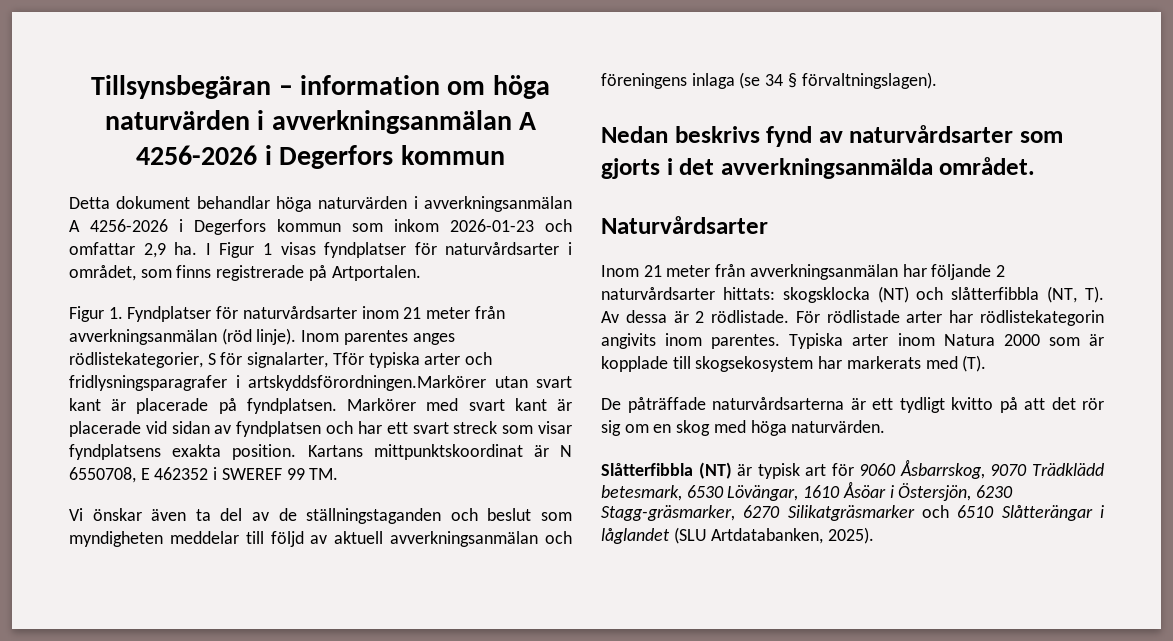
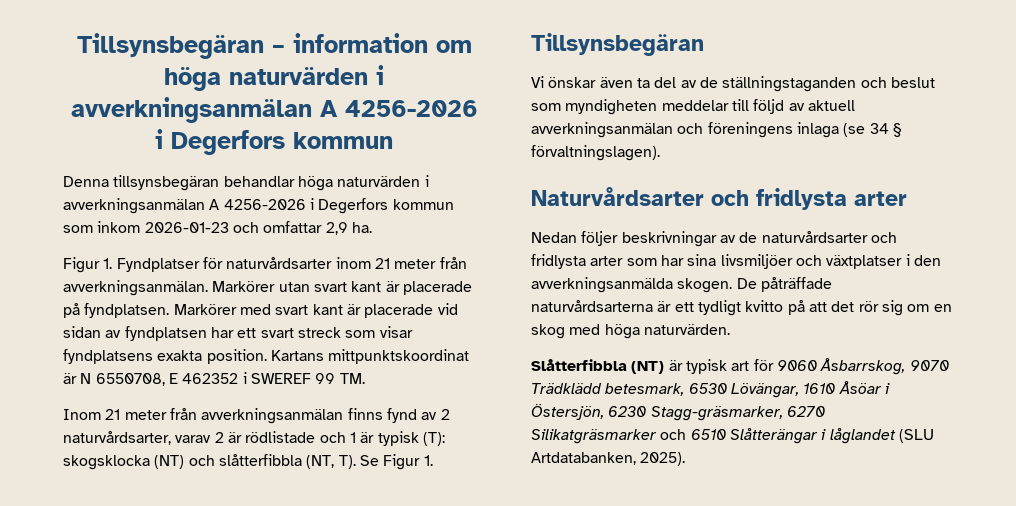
- Detta dokument behandlar höga naturvärden i avverkningsanmälan A 4256-2026 i Degerfors kommun som inkom 2026-01-23 och omfattar 2,9 ha. I Figur 1 visas fyndplatser för naturvårdsarter i området, som finns registrerade på Artportalen.
+ Denna tillsynsbegäran behandlar höga naturvärden i avverkningsanmälan A 4256-2026 i Degerfors kommun som inkom 2026-01-23 och omfattar 2,9 ha.
- Figur 1. Fyndplatser för naturvårdsarter inom 21 meter från avverkningsanmälan (röd linje). Inom parentes anges rödlistekategorier, S för signalarter, Tför typiska arter och fridlysningsparagrafer i artskyddsförordningen.Markörer utan svart kant är placerade på fyndplatsen.
+ Figur 1. Fyndplatser för naturvårdsarter inom 21 meter från avverkningsanmälan. Markörer utan svart kant är placerade på fyndplatsen.
- Markörer med svart kant är placerade vid sidan av fyndplatsen och har ett svart streck som visar fyndplatsens exakta position.
+ Markörer med svart kant är placerade vid sidan av fyndplatsen har ett svart streck som visar fyndplatsens exakta position.
+ Inom 21 meter från avverkningsanmälan finns fynd av 2 naturvårdsarter, varav 2 är rödlistade och 1 är typisk (T): skogsklocka (NT) och slåtterfibbla (NT, T). Se Figur 1.
+ Tillsynsbegäran
- Nedan beskrivs fynd av naturvårdsarter som gjorts i det avverkningsanmälda området.
- Naturvårdsarter
- Inom 21 meter från avverkningsanmälan har följande 2 naturvårdsarter hittats: skogsklocka (NT) och slåtterfibbla (NT, T). Av dessa är 2 rödlistade. För rödlistade arter har rödlistekategorin angivits inom parentes. Typiska arter inom Natura 2000 som är kopplade till skogsekosystem har markerats med (T).
- De påträffade naturvårdsarterna är ett tydligt kvitto på att det rör sig om en skog med höga naturvärden.
+ Naturvårdsarter och fridlysta arter
+ Nedan följer beskrivningar av de naturvårdsarter och fridlysta arter som har sina livsmiljöer och växtplatser i den avverkningsanmälda skogen. De påträffade naturvårdsarterna är ett tydligt kvitto på att det rör sig om en skog med höga naturvärden.

